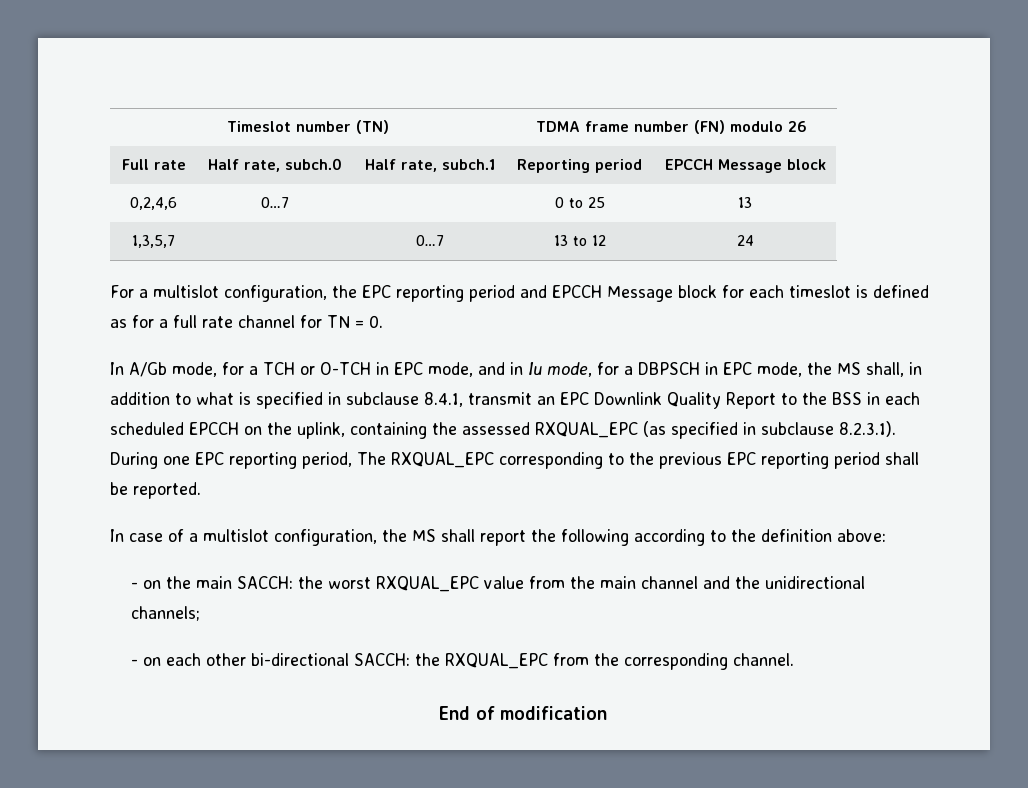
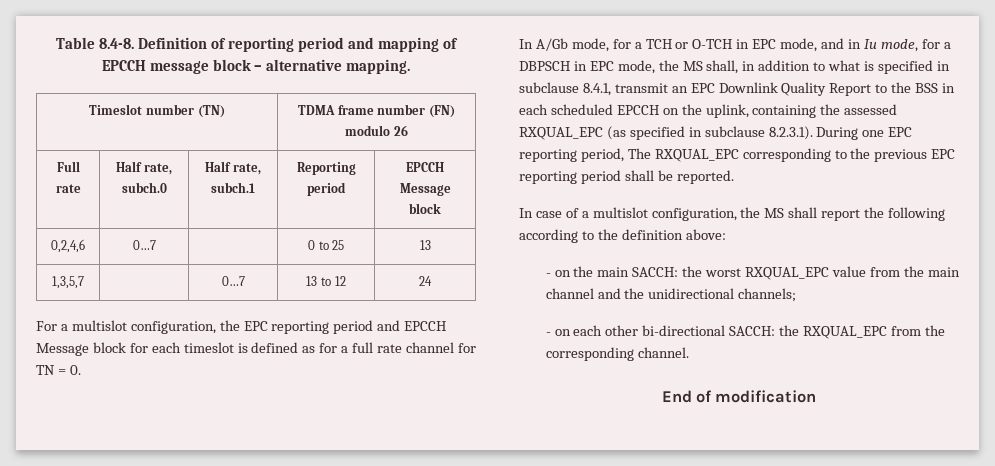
+ Table 8.4-8. Definition of reporting period and mapping of EPCCH message block – alternative mapping.

